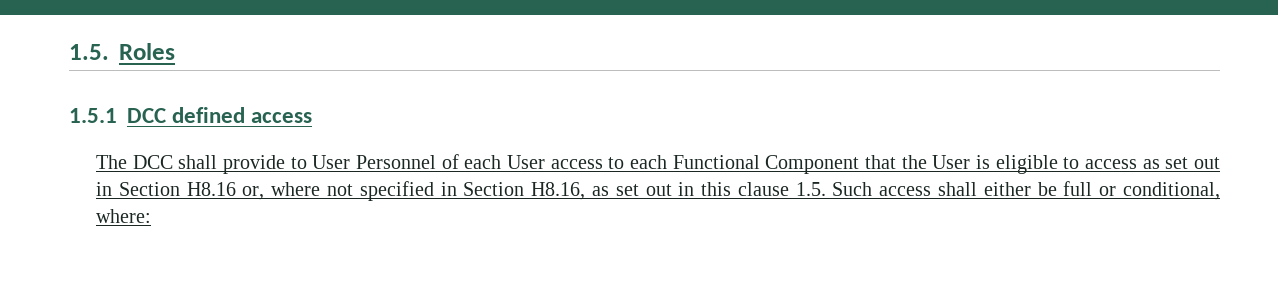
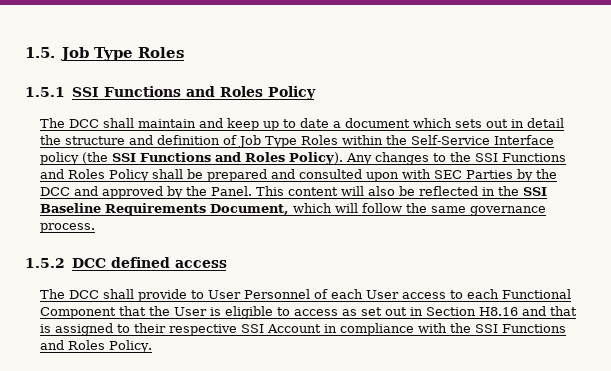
- 1.5. Roles
+ 1.5. Job Type Roles
- 1.5.1 DCC defined access
+ 1.5.1 SSI Functions and Roles Policy
+ The DCC shall maintain and keep up to date a document which sets out in detail the structure and definition of Job Type Roles within the Self-Service Interface policy (the SSI Functions and Roles Policy). Any changes to the SSI Functions and Roles Policy shall be prepared and consulted upon with SEC Parties by the DCC and approved by the Panel. This content will also be reflected in the SSI Baseline Requirements Document, which will follow the same governance process.
+ 1.5.2 DCC defined access
- The DCC shall provide to User Personnel of each User access to each Functional Component that the User is eligible to access as set out in Section H8.16 or, where not specified in Section H8.16, as set out in this clause 1.5. Such access shall either be full or conditional, where:
+ The DCC shall provide to User Personnel of each User access to each Functional Component that the User is eligible to access as set out in Section H8.16 and that is assigned to their respective SSI Account in compliance with the SSI Functions and Roles Policy.

